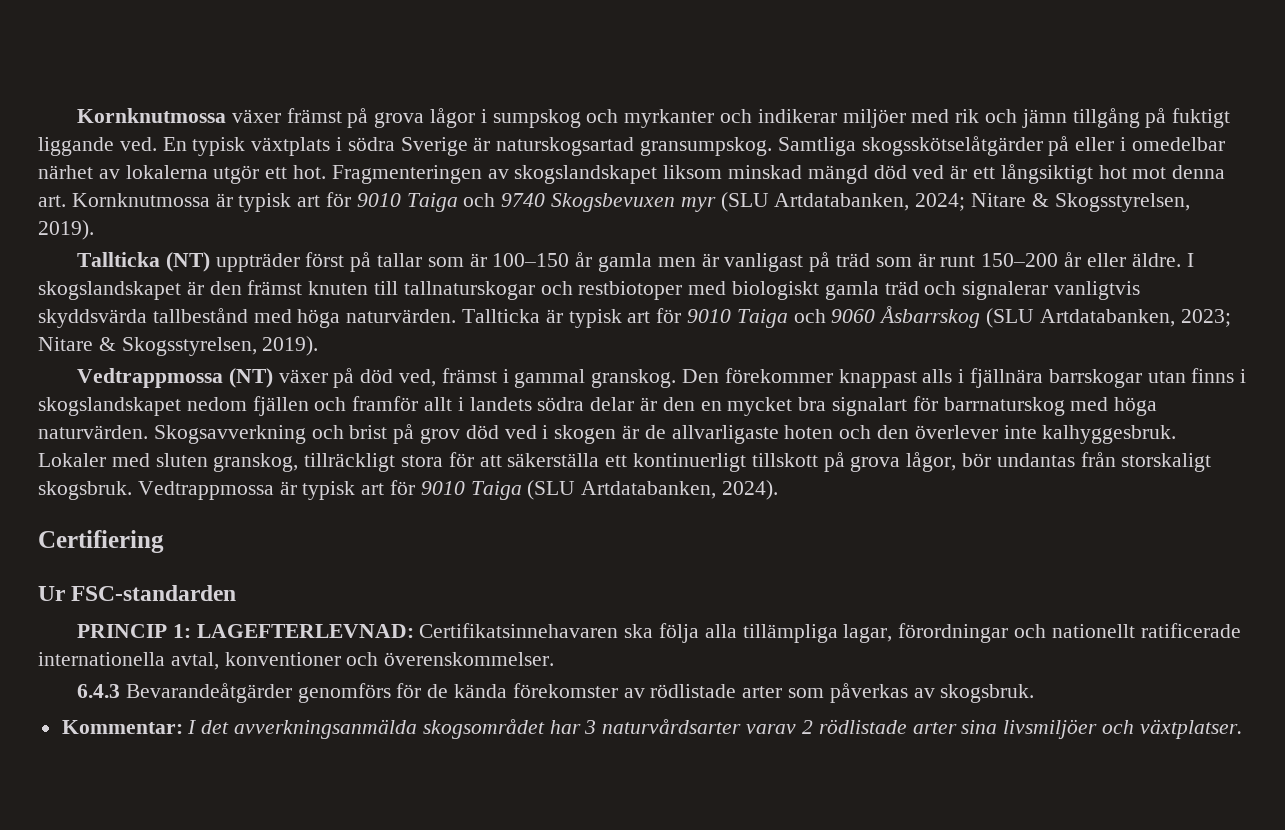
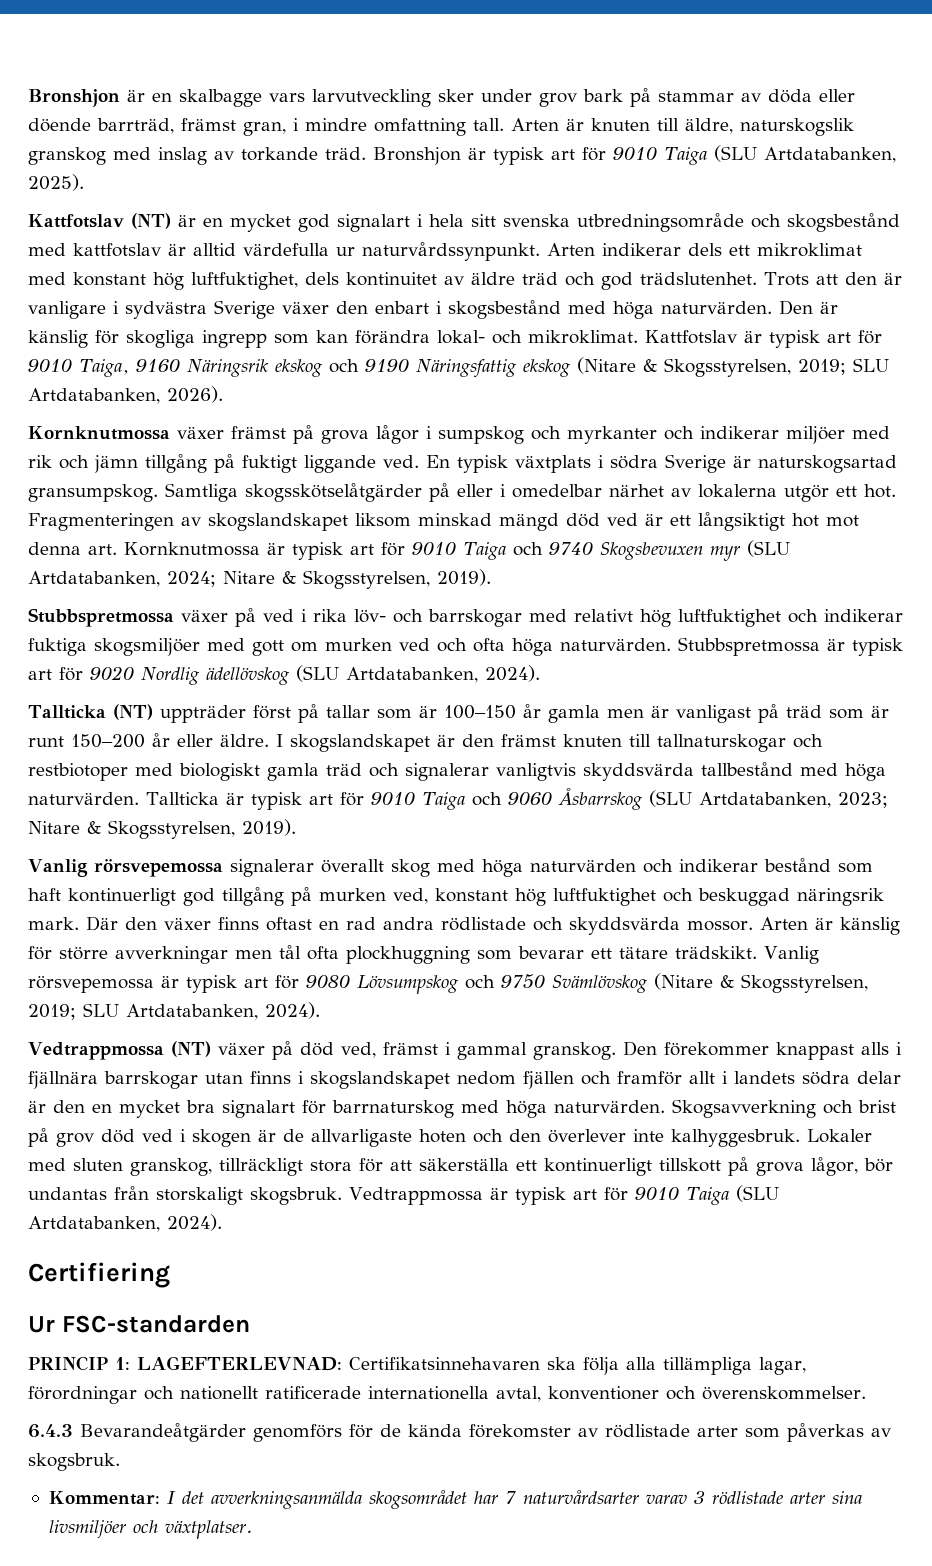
+ Bronshjon är en skalbagge vars larvutveckling sker under grov bark på stammar av döda eller döende barrträd, främst gran, i mindre omfattning tall. Arten är knuten till äldre, naturskogslik granskog med inslag av torkande träd. Bronshjon är typisk art för 9010 Taiga (SLU Artdatabanken, 2025).
+ Kattfotslav (NT) är en mycket god signalart i hela sitt svenska utbredningsområde och skogsbestånd med kattfotslav är alltid värdefulla ur naturvårdssynpunkt. Arten indikerar dels ett mikroklimat med konstant hög luftfuktighet, dels kontinuitet av äldre träd och god trädslutenhet. Trots att den är vanligare i sydvästra Sverige växer den enbart i skogsbestånd med höga naturvärden. Den är känslig för skogliga ingrepp som kan förändra lokal- och mikroklimat. Kattfotslav är typisk art för 9010 Taiga, 9160 Näringsrik ekskog och 9190 Näringsfattig ekskog (Nitare & Skogsstyrelsen, 2019; SLU Artdatabanken, 2026).
+ Stubbspretmossa växer på ved i rika löv- och barrskogar med relativt hög luftfuktighet och indikerar fuktiga skogsmiljöer med gott om murken ved och ofta höga naturvärden. Stubbspretmossa är typisk art för 9020 Nordlig ädellövskog (SLU Artdatabanken, 2024).
+ Vanlig rörsvepemossa signalerar överallt skog med höga naturvärden och indikerar bestånd som haft kontinuerligt god tillgång på murken ved, konstant hög luftfuktighet och beskuggad näringsrik mark. Där den växer finns oftast en rad andra rödlistade och skyddsvärda mossor. Arten är känslig för större avverkningar men tål ofta plockhuggning som bevarar ett tätare trädskikt. Vanlig rörsvepemossa är typisk art för 9080 Lövsumpskog och 9750 Svämlövskog (Nitare & Skogsstyrelsen, 2019; SLU Artdatabanken, 2024).
- Kommentar: I det avverkningsanmälda skogsområdet har 3 naturvårdsarter varav 2 rödlistade arter sina livsmiljöer och växtplatser.
+ Kommentar: I det avverkningsanmälda skogsområdet har 7 naturvårdsarter varav 3 rödlistade arter sina livsmiljöer och växtplatser.

